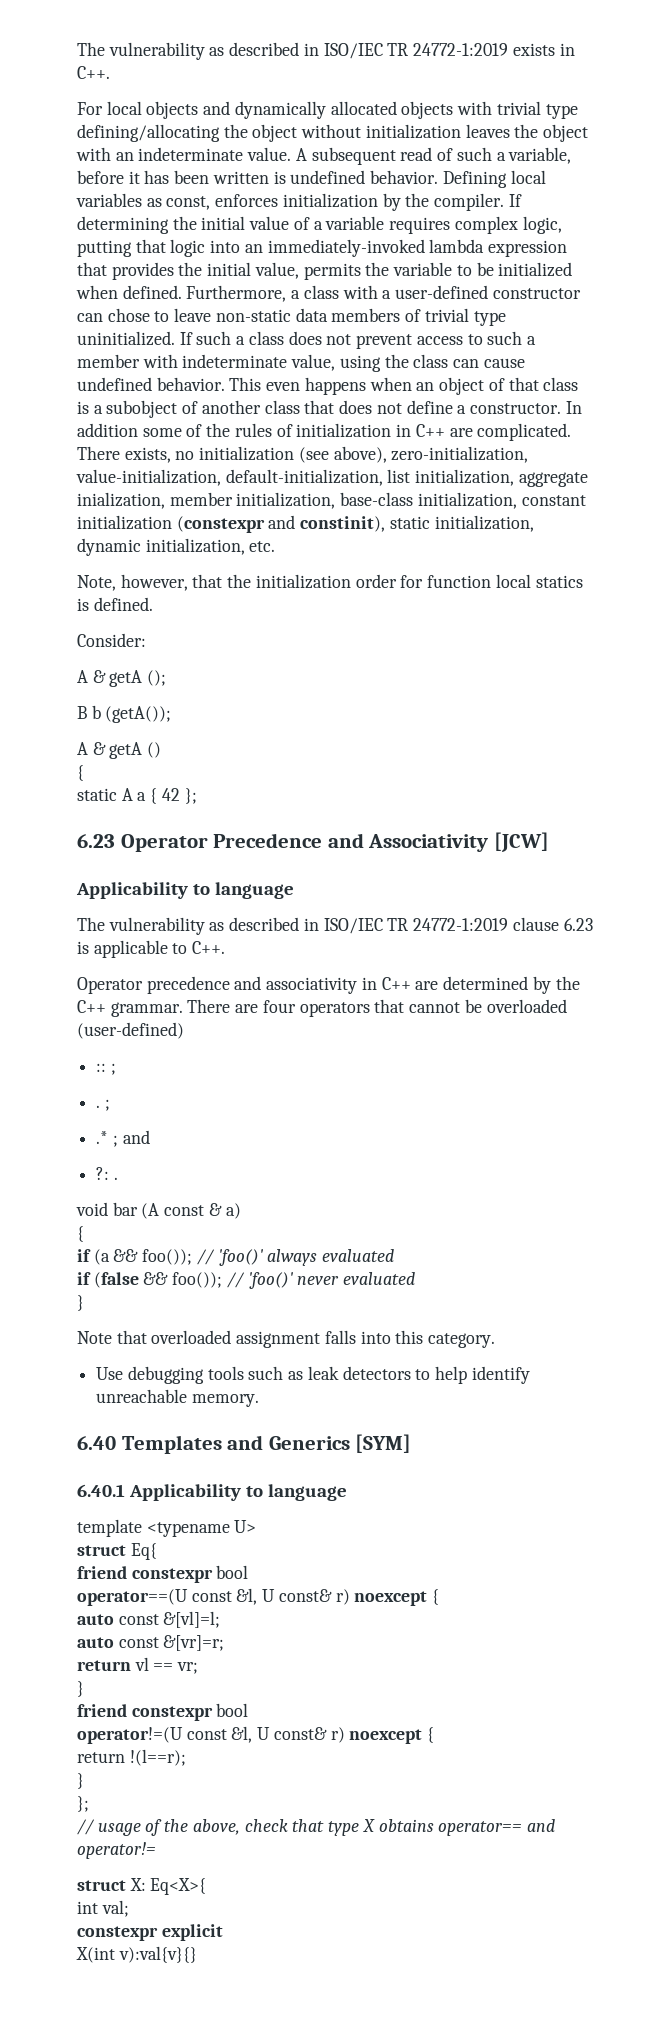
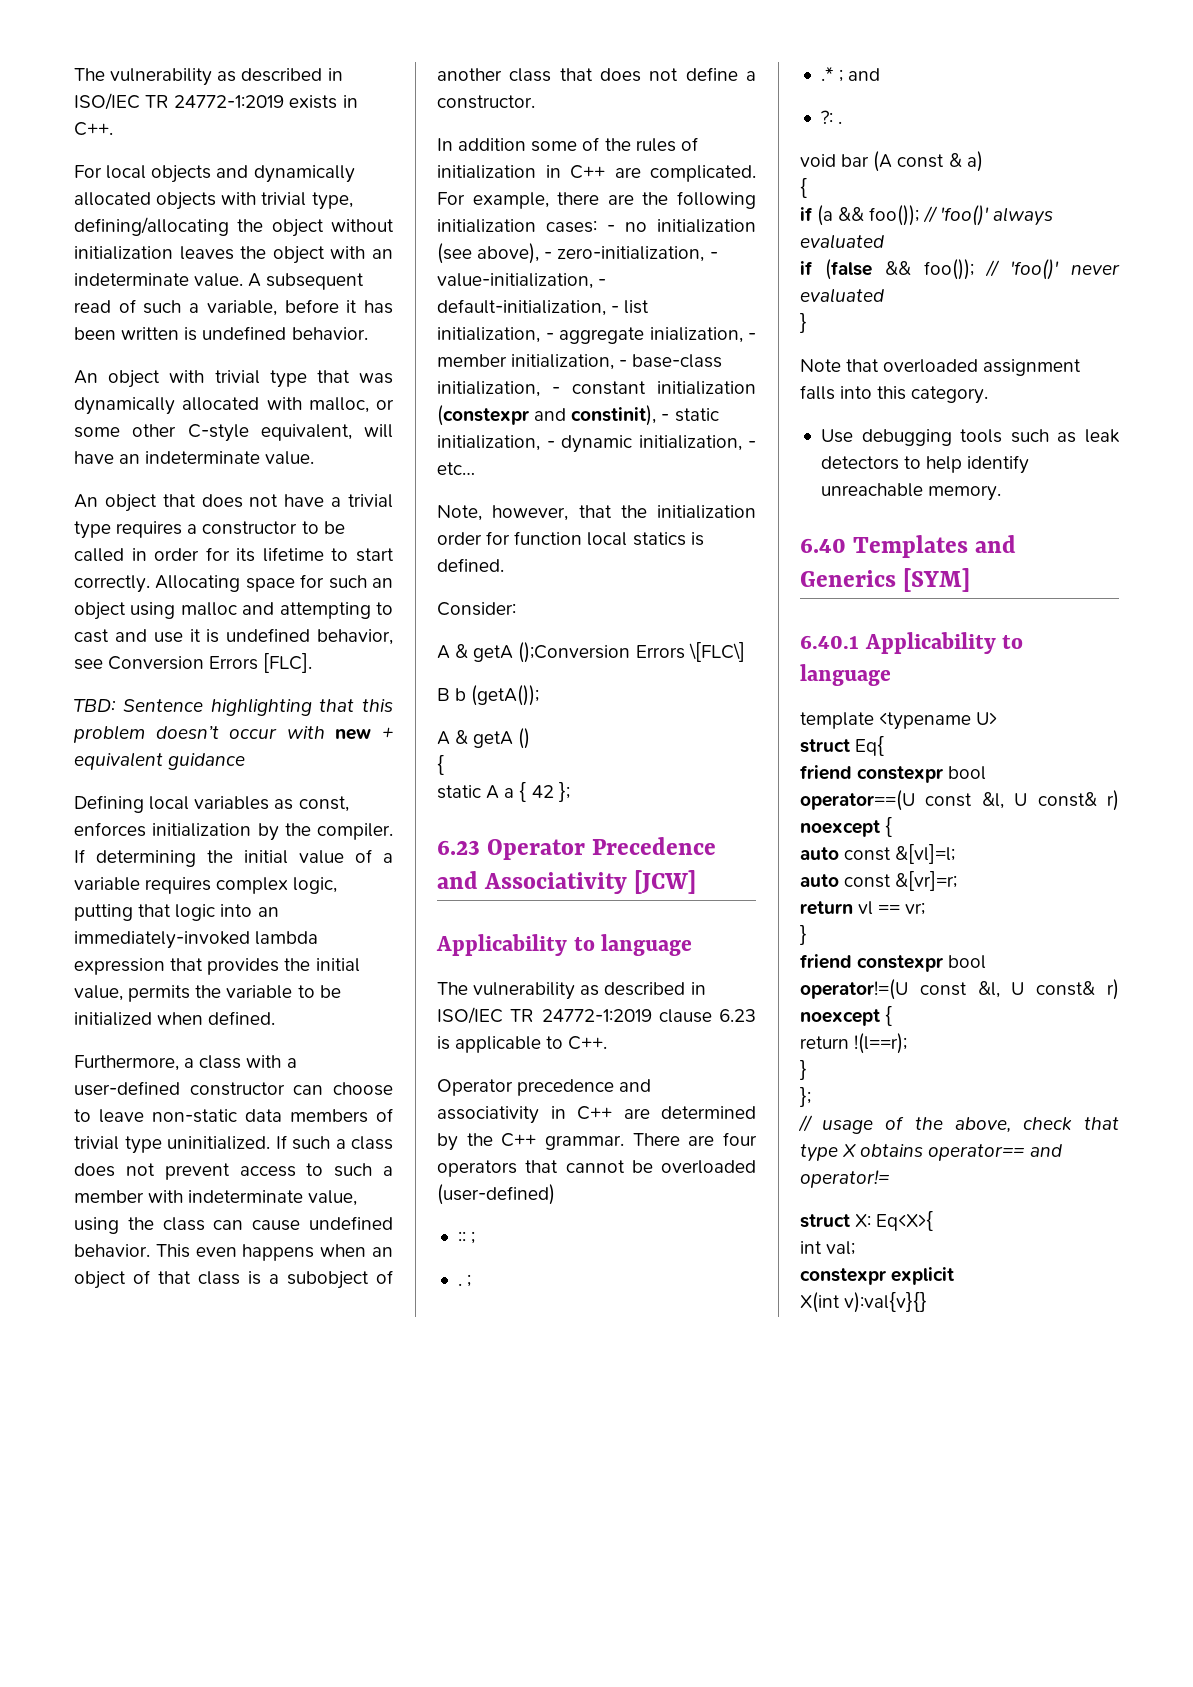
- For local objects and dynamically allocated objects with trivial type defining/allocating the object without initialization leaves the object with an indeterminate value.
+ For local objects and dynamically allocated objects with trivial type, defining/allocating the object without initialization leaves the object with an indeterminate value.
- A subsequent read of such a variable, before it has been written is undefined behavior. Defining local variables as const, enforces initialization by the compiler.
+ A subsequent read of such a variable, before it has been written is undefined behavior.
+ An object with trivial type that was dynamically allocated with malloc, or some other C-style equivalent, will have an indeterminate value.
+ An object that does not have a trivial type requires a constructor to be called in order for its lifetime to start correctly. Allocating space for such an object using malloc and attempting to cast and use it is undefined behavior, see Conversion Errors [FLC].
+ TBD: Sentence highlighting that this problem doesn’t occur with new + equivalent guidance
+ Defining local variables as const, enforces initialization by the compiler.
- If determining the initial value of a variable requires complex logic, putting that logic into an immediately-invoked lambda expression that provides the initial value, permits the variable to be initialized when defined. Furthermore, a class with a user-defined constructor can chose to leave non-static data members of trivial type uninitialized.
+ If determining the initial value of a variable requires complex logic, putting that logic into an immediately-invoked lambda expression that provides the initial value, permits the variable to be initialized when defined.
+ Furthermore, a class with a user-defined constructor can choose to leave non-static data members of trivial type uninitialized.
- This even happens when an object of that class is a subobject of another class that does not define a constructor. In addition some of the rules of initialization in C++ are complicated.
+ This even happens when an object of that class is a subobject of another class that does not define a constructor.
+ In addition some of the rules of initialization in C++ are complicated.
- There exists, no initialization (see above), zero-initialization, value-initialization, default-initialization, list initialization, aggregate inialization, member initialization, base-class initialization, constant initialization (constexpr and constinit), static initialization, dynamic initialization, etc.
+ For example, there are the following initialization cases: - no initialization (see above), - zero-initialization, - value-initialization, - default-initialization, - list initialization, - aggregate inialization, - member initialization, - base-class initialization, - constant initialization (constexpr and constinit), - static initialization, - dynamic initialization, - etc…
- A & getA ();
+ A & getA ();Conversion Errors \[FLC\]

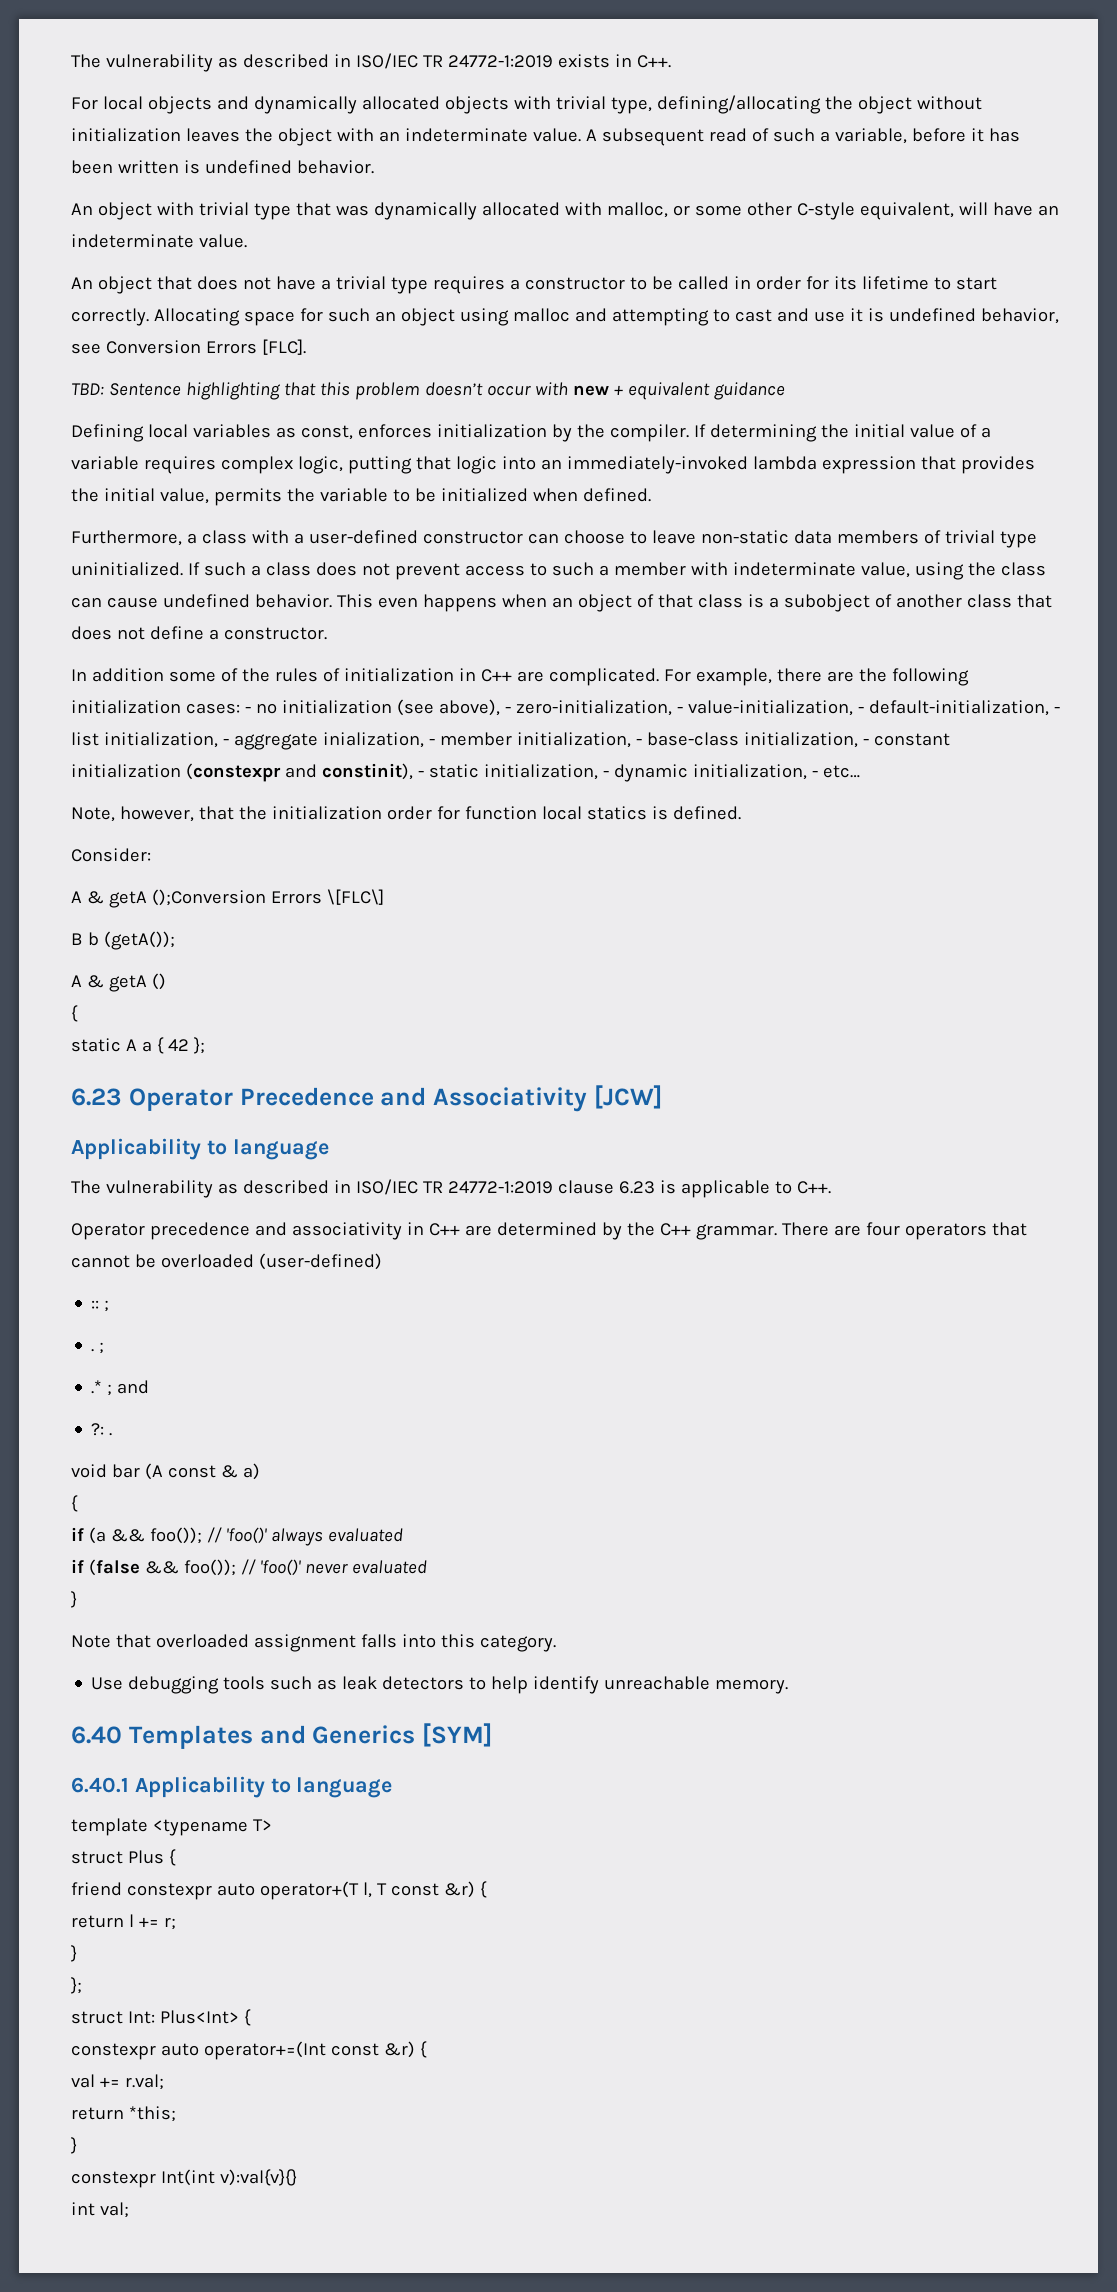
- template <typename U>
- struct Eq{
- friend constexpr bool
- operator==(U const &l, U const& r) noexcept {
- auto const &[vl]=l;
- auto const &[vr]=r;
- return vl == vr;
- }
- friend constexpr bool
- operator!=(U const &l, U const& r) noexcept {
+ template <typename T>
+ struct Plus {
+ friend constexpr auto operator+(T l, T const &r) {
- return !(l==r);
+ return l += r;
- // usage of the above, check that type X obtains operator== and operator!=
- struct X: Eq<X>{
+ struct Int: Plus<Int> {
+ constexpr auto operator+=(Int const &r) {
+ val += r.val;
+ return *this;
+ }
+ constexpr Int(int v):val{v}{}
  int val;
- constexpr explicit
- X(int v):val{v}{}

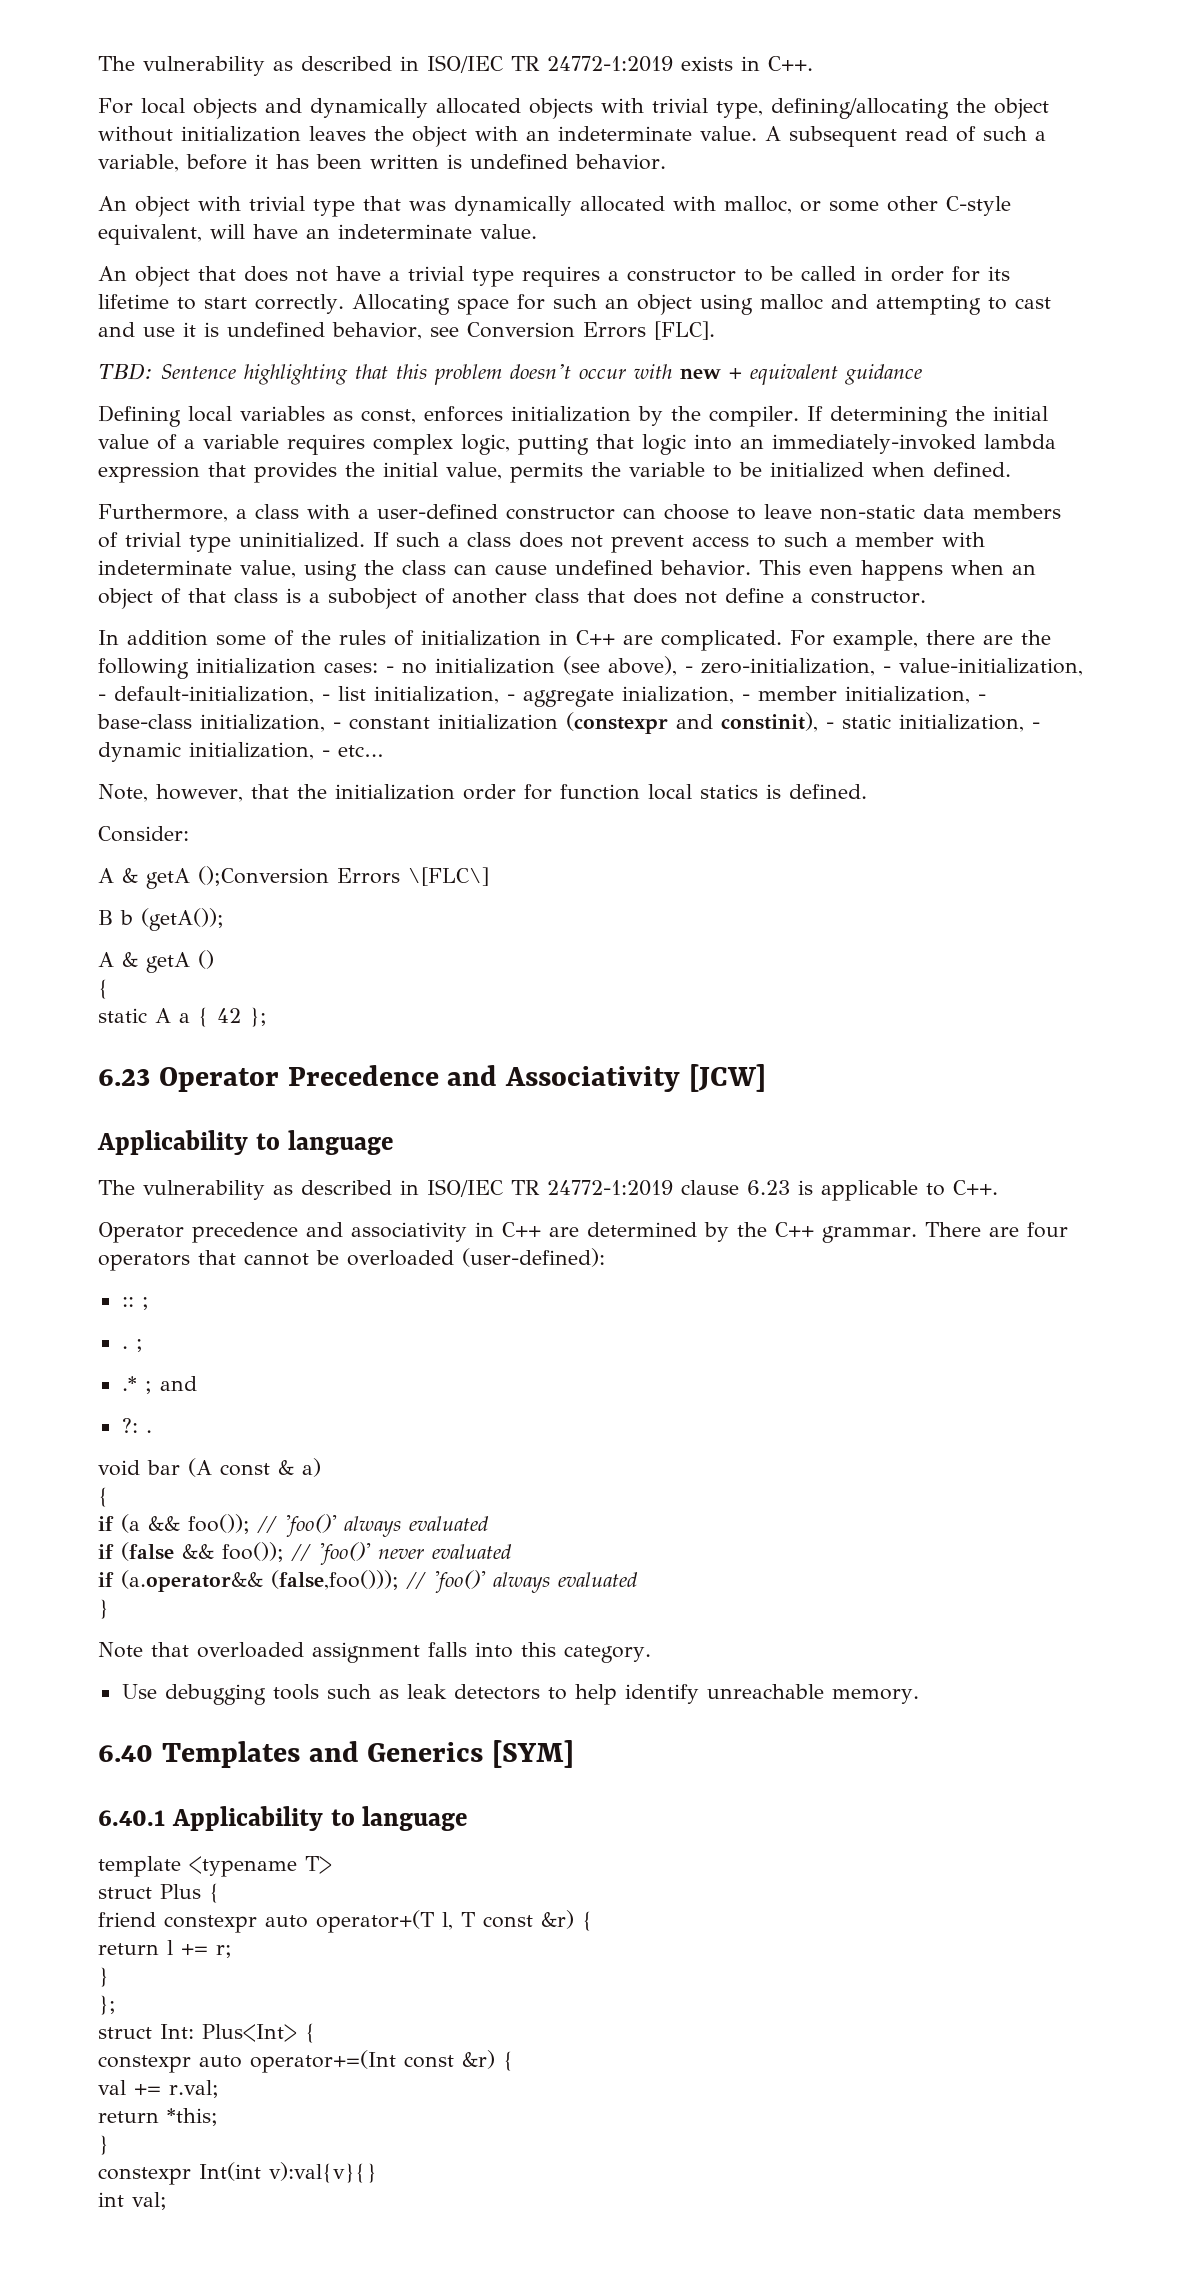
- There are four operators that cannot be overloaded (user-defined)
+ There are four operators that cannot be overloaded (user-defined):
+ if (a.operator&& (false,foo())); // 'foo()' always evaluated

